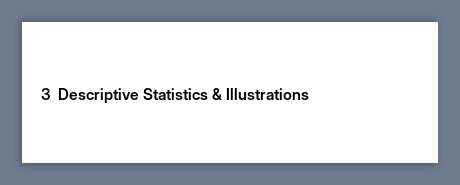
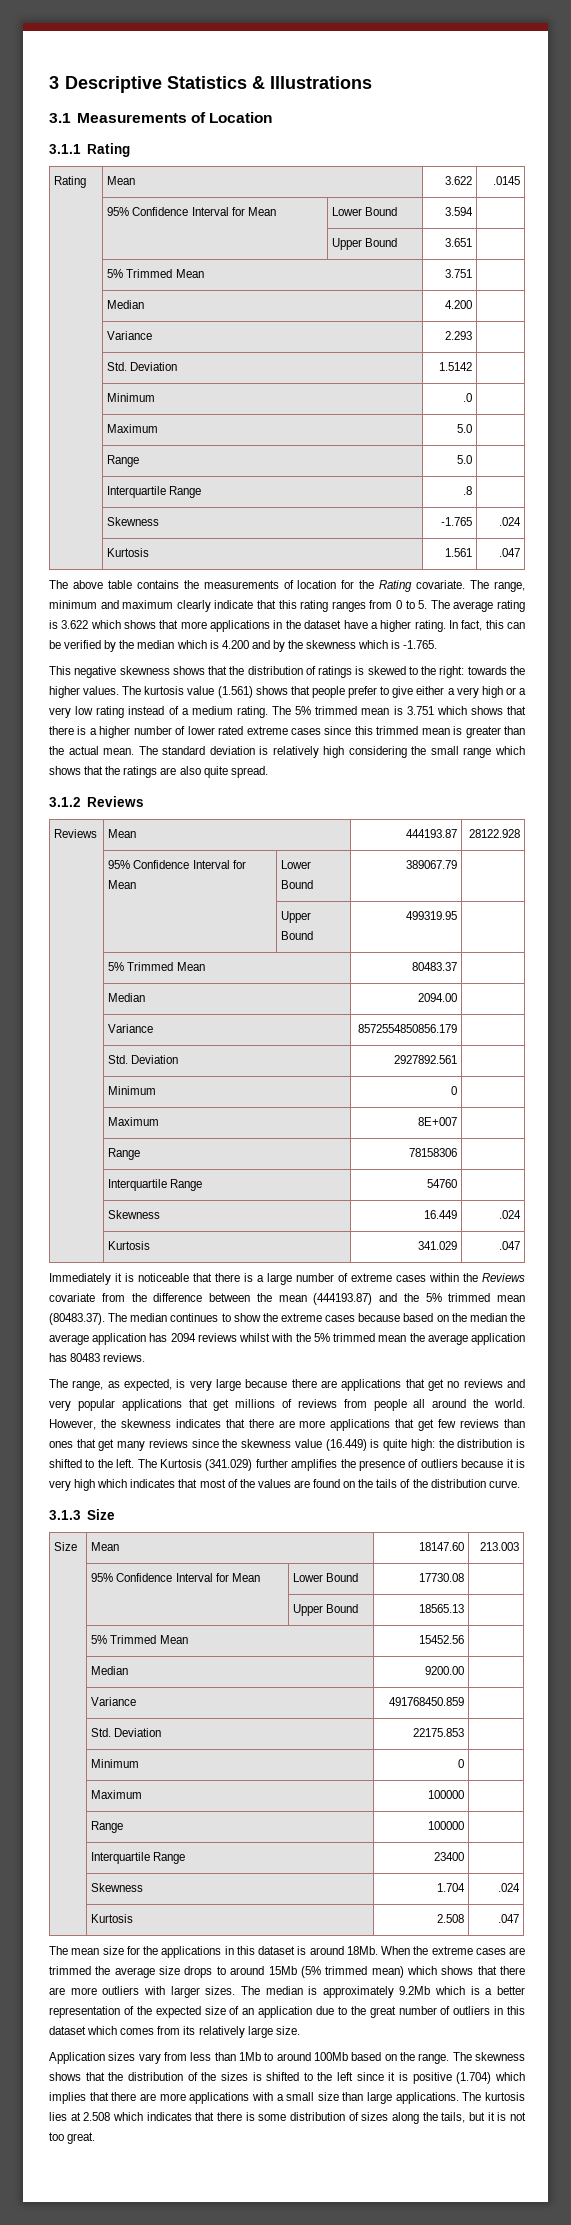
+ 3.1 Measurements of Location
+ 3.1.1 Rating
+ Rating | Mean | 3.622 | .0145
+ | 95% Confidence Interval for Mean | Lower Bound | 3.594 |
+ | | Upper Bound | 3.651 |
+ | 5% Trimmed Mean | 3.751 |
+ | Median | 4.200 |
+ | Variance | 2.293 |
+ | Std. Deviation | 1.5142 |
+ | Minimum | .0 |
+ | Maximum | 5.0 |
+ | Range | 5.0 |
+ | Interquartile Range | .8 |
+ | Skewness | -1.765 | .024
+ | Kurtosis | 1.561 | .047
+ The above table contains the measurements of location for the Rating covariate. The range, minimum and maximum clearly indicate that this rating ranges from 0 to 5. The average rating is 3.622 which shows that more applications in the dataset have a higher rating. In fact, this can be verified by the median which is 4.200 and by the skewness which is -1.765.
+ This negative skewness shows that the distribution of ratings is skewed to the right: towards the higher values. The kurtosis value (1.561) shows that people prefer to give either a very high or a very low rating instead of a medium rating. The 5% trimmed mean is 3.751 which shows that there is a higher number of lower rated extreme cases since this trimmed mean is greater than the actual mean. The standard deviation is relatively high considering the small range which shows that the ratings are also quite spread.
+ 3.1.2 Reviews
+ Reviews | Mean | 444193.87 | 28122.928
+ | 95% Confidence Interval for Mean | Lower Bound | 389067.79 |
+ | | Upper Bound | 499319.95 |
+ | 5% Trimmed Mean | 80483.37 |
+ | Median | 2094.00 |
+ | Variance | 8572554850856.179 |
+ | Std. Deviation | 2927892.561 |
+ | Minimum | 0 |
+ | Maximum | 8E+007 |
+ | Range | 78158306 |
+ | Interquartile Range | 54760 |
+ | Skewness | 16.449 | .024
+ | Kurtosis | 341.029 | .047
+ Immediately it is noticeable that there is a large number of extreme cases within the Reviews covariate from the difference between the mean (444193.87) and the 5% trimmed mean (80483.37). The median continues to show the extreme cases because based on the median the average application has 2094 reviews whilst with the 5% trimmed mean the average application has 80483 reviews.
+ The range, as expected, is very large because there are applications that get no reviews and very popular applications that get millions of reviews from people all around the world. However, the skewness indicates that there are more applications that get few reviews than ones that get many reviews since the skewness value (16.449) is quite high: the distribution is shifted to the left. The Kurtosis (341.029) further amplifies the presence of outliers because it is very high which indicates that most of the values are found on the tails of the distribution curve.
+ 3.1.3 Size
+ Size | Mean | 18147.60 | 213.003
+ | 95% Confidence Interval for Mean | Lower Bound | 17730.08 |
+ | | Upper Bound | 18565.13 |
+ | 5% Trimmed Mean | 15452.56 |
+ | Median | 9200.00 |
+ | Variance | 491768450.859 |
+ | Std. Deviation | 22175.853 |
+ | Minimum | 0 |
+ | Maximum | 100000 |
+ | Range | 100000 |
+ | Interquartile Range | 23400 |
+ | Skewness | 1.704 | .024
+ | Kurtosis | 2.508 | .047
+ The mean size for the applications in this dataset is around 18Mb. When the extreme cases are trimmed the average size drops to around 15Mb (5% trimmed mean) which shows that there are more outliers with larger sizes. The median is approximately 9.2Mb which is a better representation of the expected size of an application due to the great number of outliers in this dataset which comes from its relatively large size.
+ Application sizes vary from less than 1Mb to around 100Mb based on the range. The skewness shows that the distribution of the sizes is shifted to the left since it is positive (1.704) which implies that there are more applications with a small size than large applications. The kurtosis lies at 2.508 which indicates that there is some distribution of sizes along the tails, but it is not too great.

